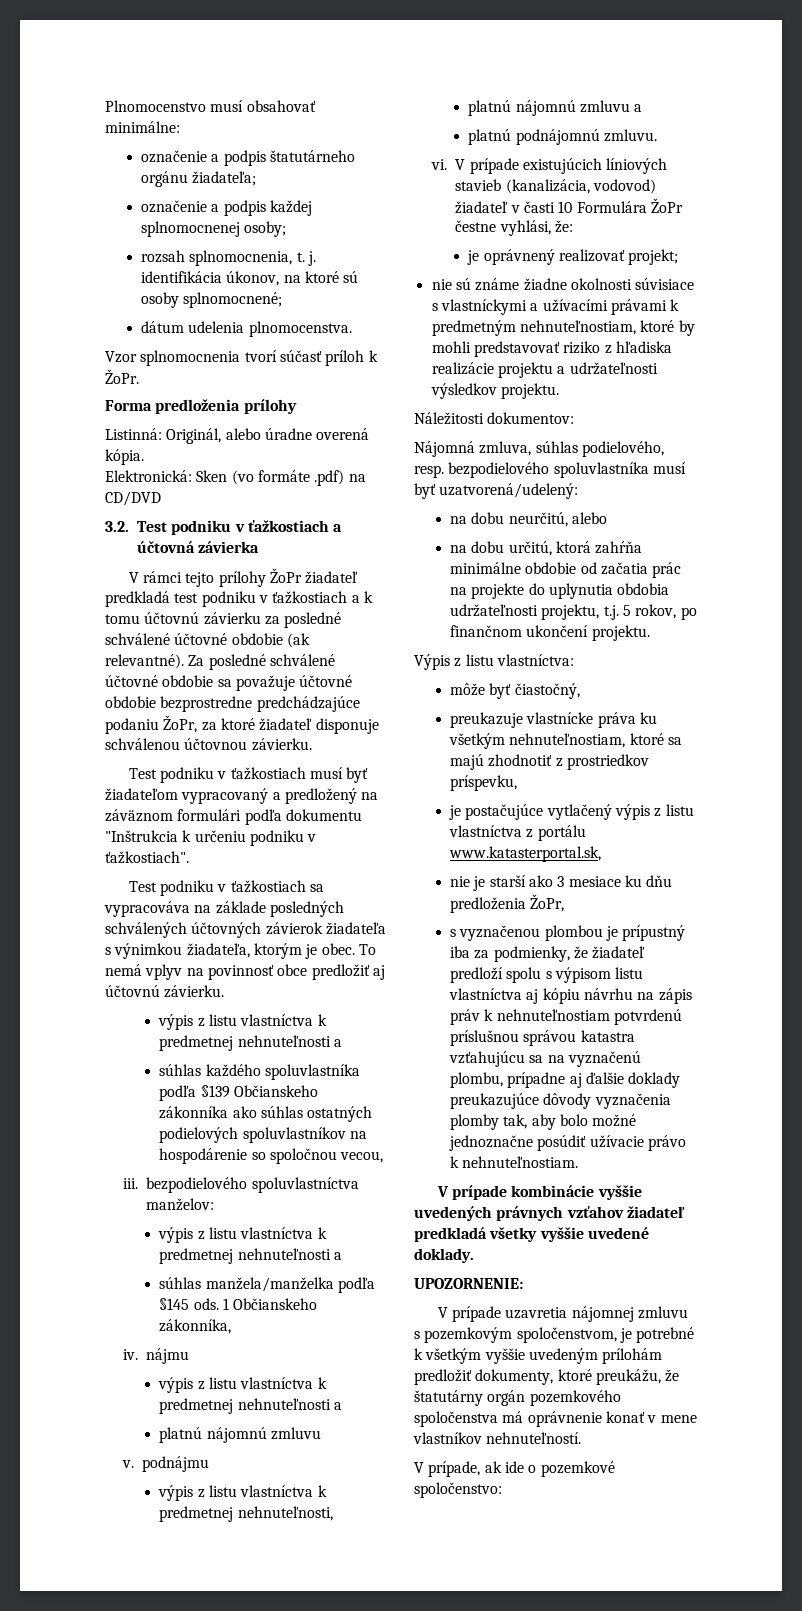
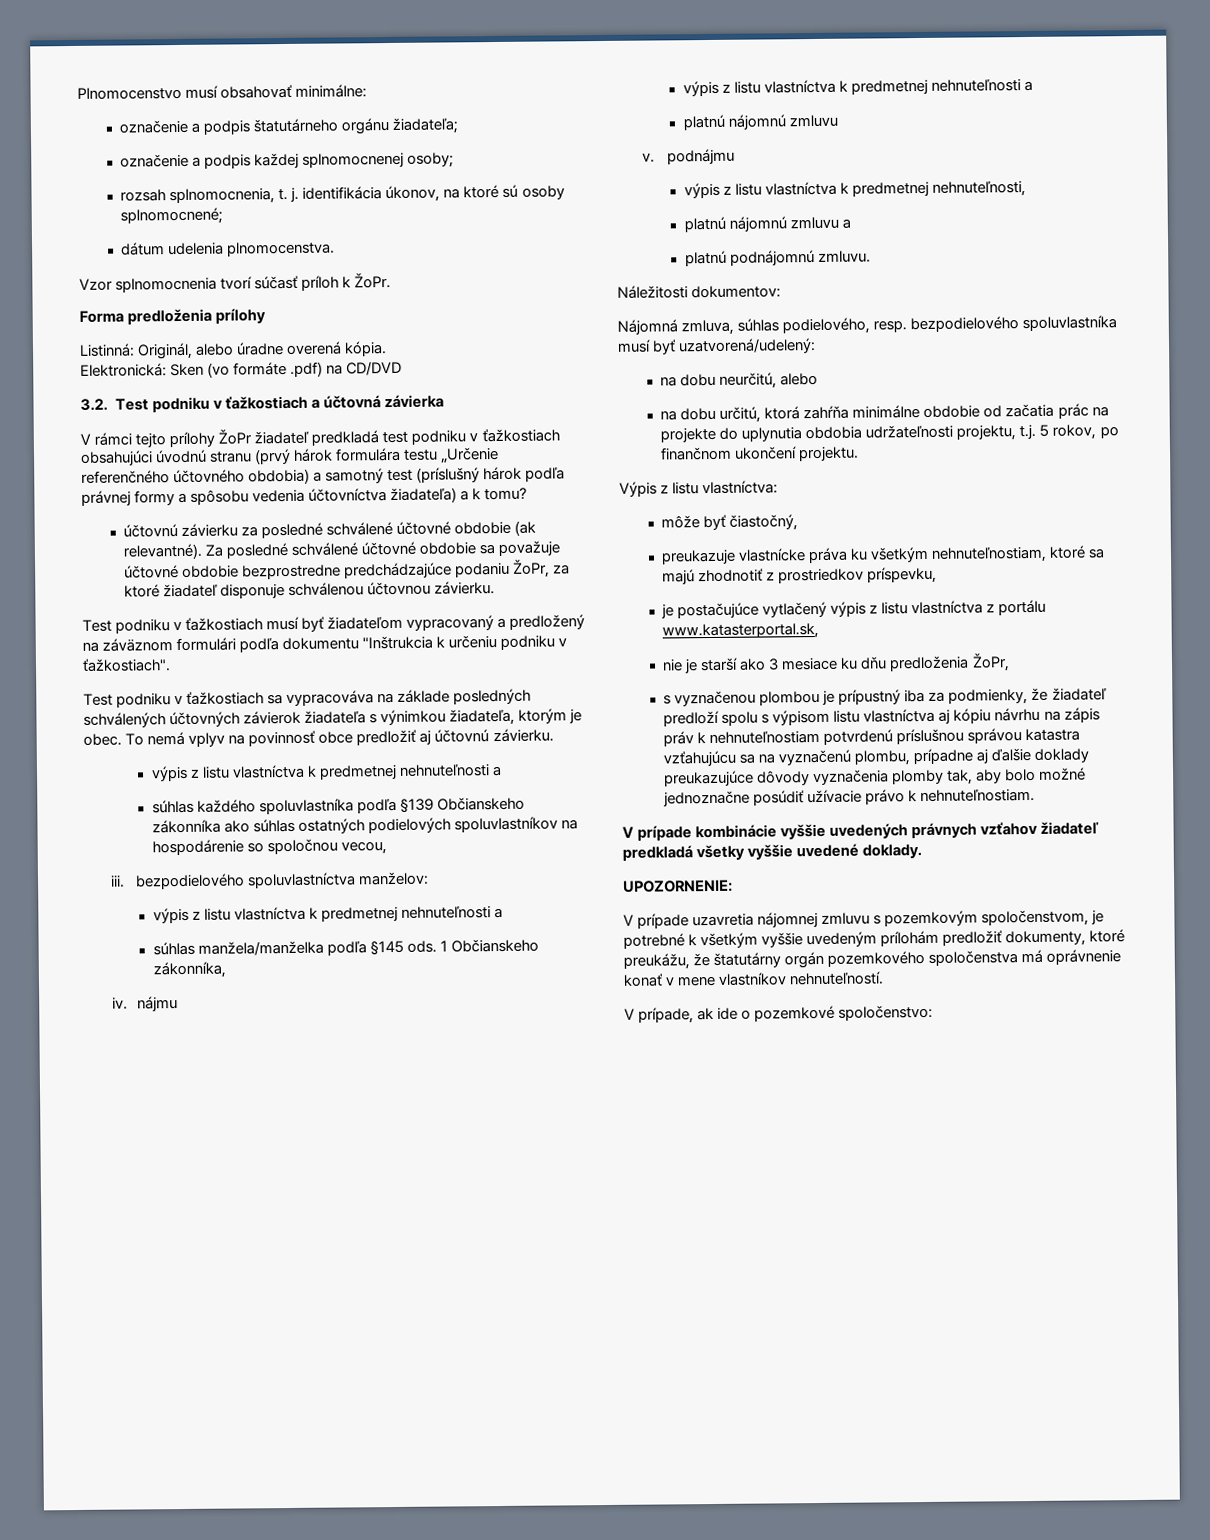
- V rámci tejto prílohy ŽoPr žiadateľ predkladá test podniku v ťažkostiach a k tomu účtovnú závierku za posledné schválené účtovné obdobie (ak relevantné).
+ V rámci tejto prílohy ŽoPr žiadateľ predkladá test podniku v ťažkostiach obsahujúci úvodnú stranu (prvý hárok formulára testu „Určenie referenčného účtovného obdobia) a samotný test (príslušný hárok podľa právnej formy a spôsobu vedenia účtovníctva žiadateľa) a k tomu?
+ účtovnú závierku za posledné schválené účtovné obdobie (ak relevantné).
- vi. V prípade existujúcich líniových stavieb (kanalizácia, vodovod) žiadateľ v časti 10 Formulára ŽoPr čestne vyhlási, že:
- je oprávnený realizovať projekt;
- nie sú známe žiadne okolnosti súvisiace s vlastníckymi a užívacími právami k predmetným nehnuteľnostiam, ktoré by mohli predstavovať riziko z hľadiska realizácie projektu a udržateľnosti výsledkov projektu.

